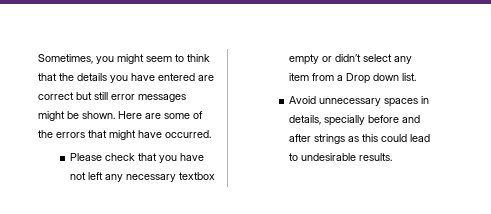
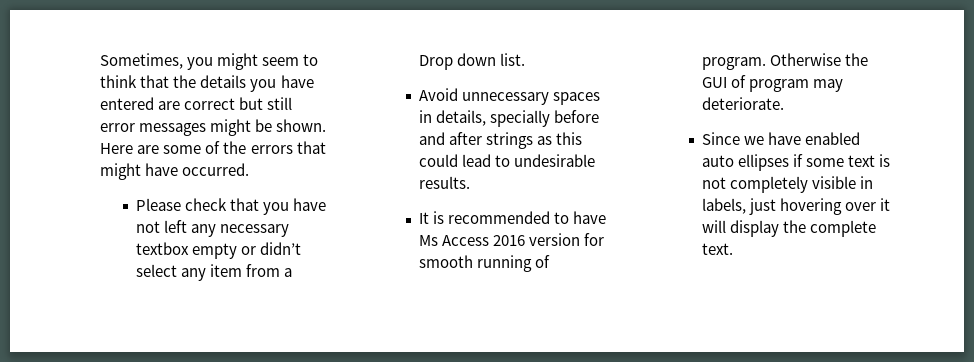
+ It is recommended to have Ms Access 2016 version for smooth running of program. Otherwise the GUI of program may deteriorate.
+ Since we have enabled auto ellipses if some text is not completely visible in labels, just hovering over it will display the complete text.

